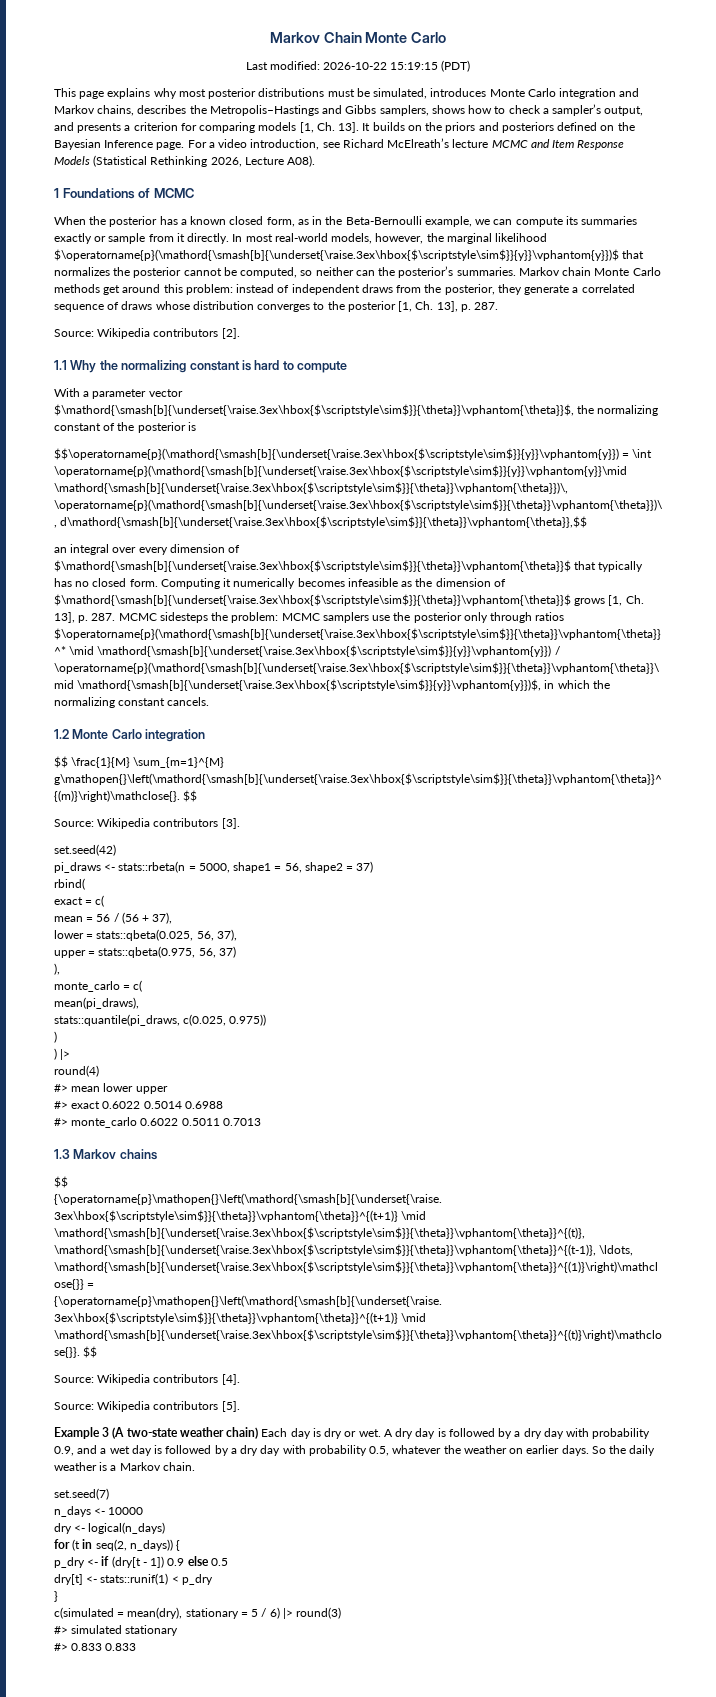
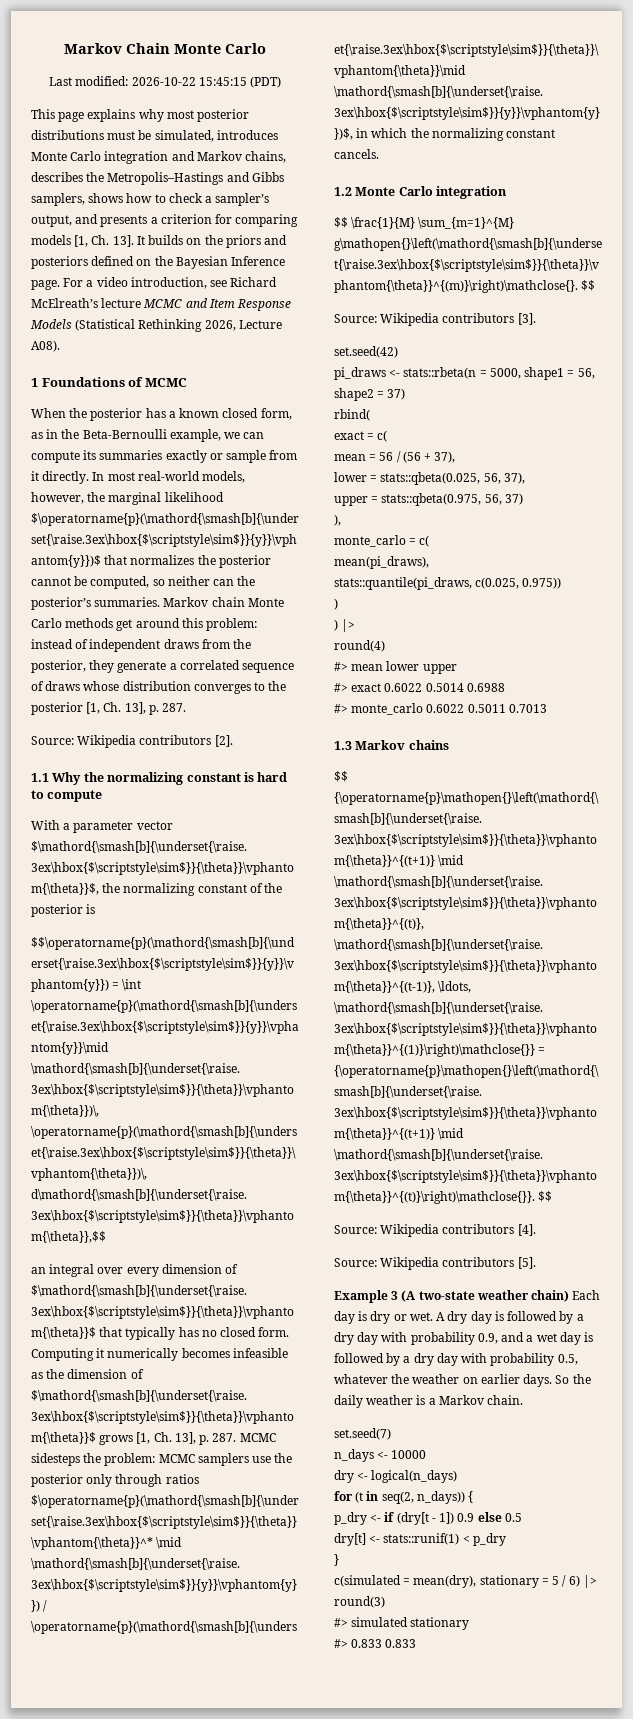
- Last modified: 2026-10-22 15:19:15 (PDT)
+ Last modified: 2026-10-22 15:45:15 (PDT)

